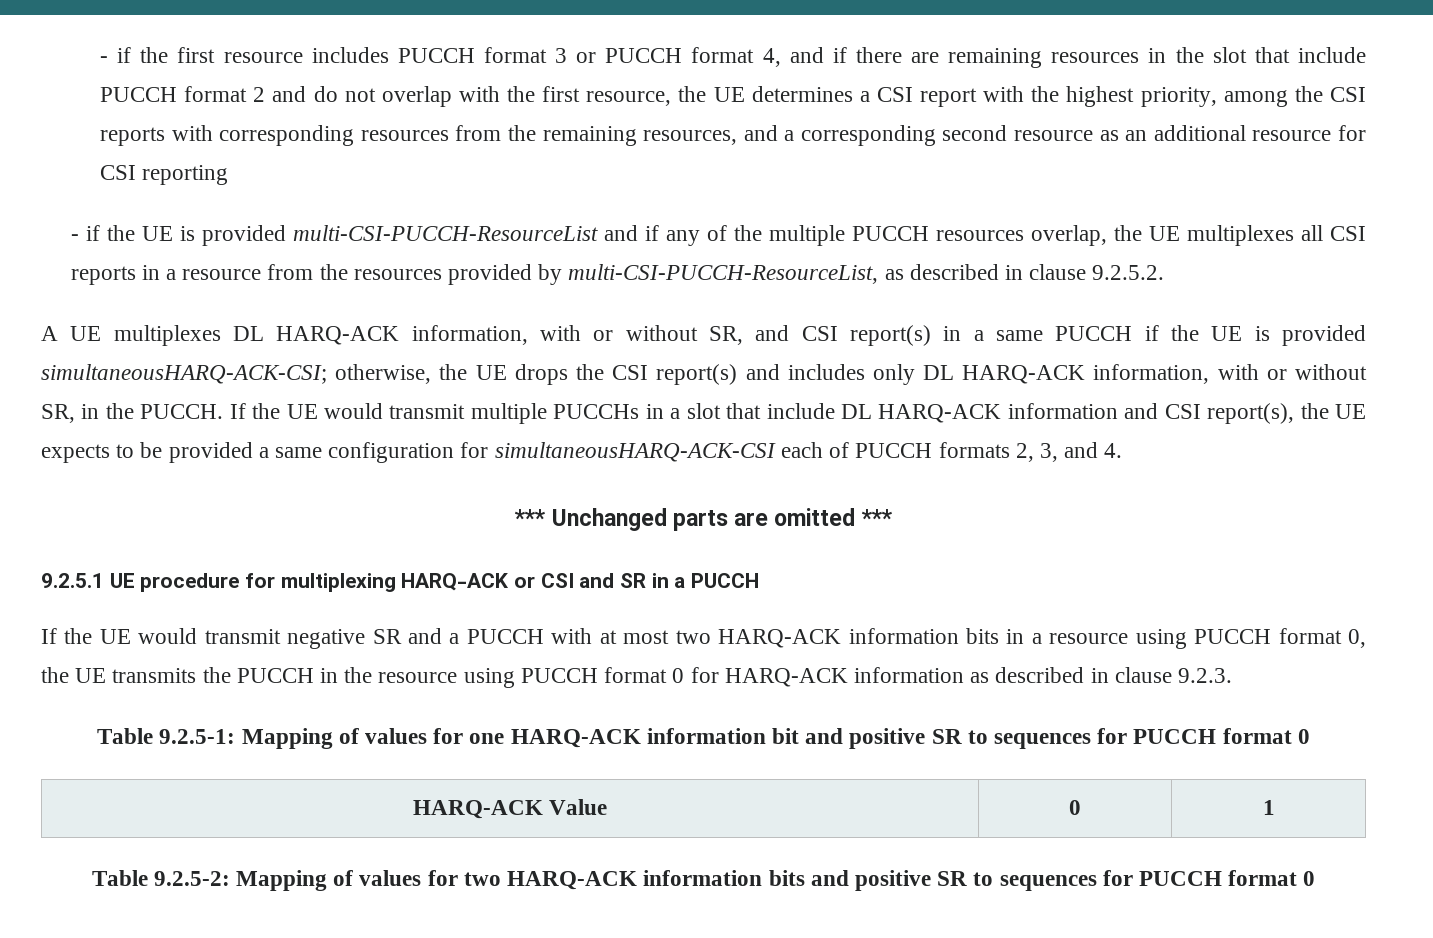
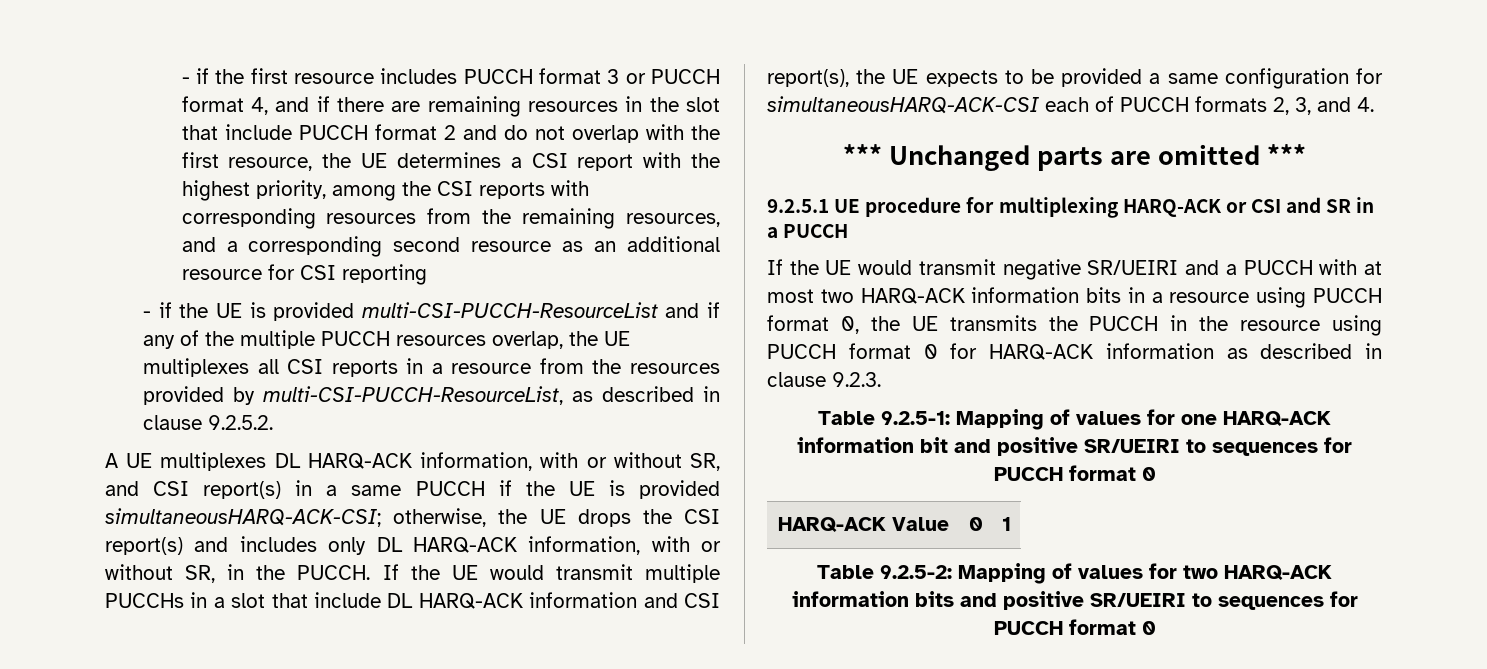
- If the UE would transmit negative SR and a PUCCH with at most two HARQ-ACK information bits in a resource using PUCCH format 0, the UE transmits the PUCCH in the resource using PUCCH format 0 for HARQ-ACK information as described in clause 9.2.3.
+ If the UE would transmit negative SR/UEIRI and a PUCCH with at most two HARQ-ACK information bits in a resource using PUCCH format 0, the UE transmits the PUCCH in the resource using PUCCH format 0 for HARQ-ACK information as described in clause 9.2.3.
- Table 9.2.5-1: Mapping of values for one HARQ-ACK information bit and positive SR to sequences for PUCCH format 0
+ Table 9.2.5-1: Mapping of values for one HARQ-ACK information bit and positive SR/UEIRI to sequences for PUCCH format 0
- Table 9.2.5-2: Mapping of values for two HARQ-ACK information bits and positive SR to sequences for PUCCH format 0
+ Table 9.2.5-2: Mapping of values for two HARQ-ACK information bits and positive SR/UEIRI to sequences for PUCCH format 0

